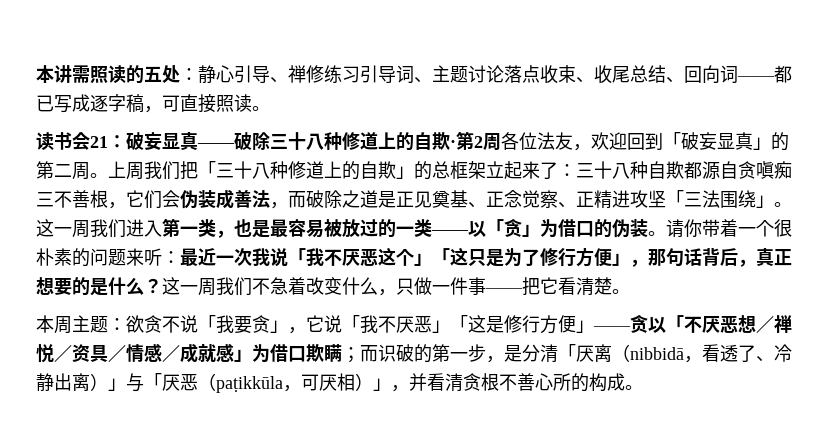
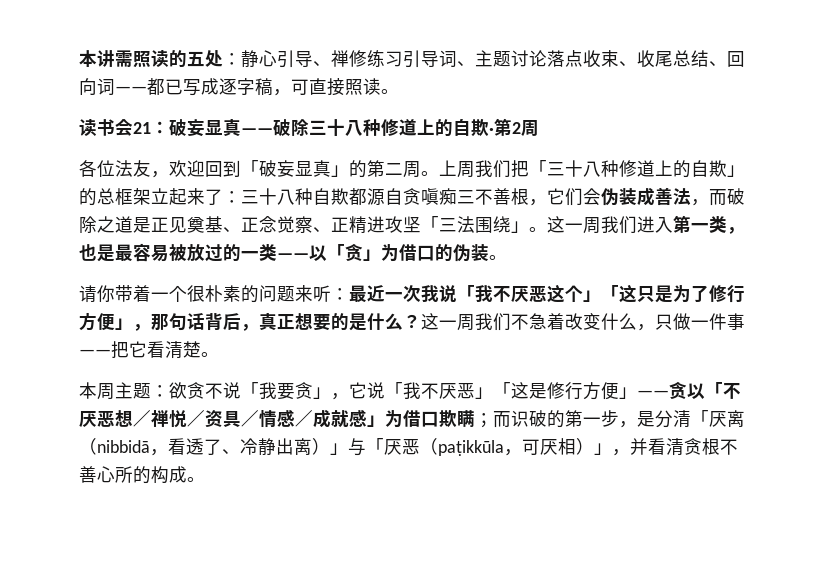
- 读书会21：破妄显真——破除三十八种修道上的自欺·第2周各位法友，欢迎回到「破妄显真」的第二周。
+ 读书会21：破妄显真——破除三十八种修道上的自欺·第2周
+ 各位法友，欢迎回到「破妄显真」的第二周。
- 这一周我们进入第一类，也是最容易被放过的一类——以「贪」为借口的伪装。请你带着一个很朴素的问题来听：最近一次我说「我不厌恶这个」「这只是为了修行方便」，那句话背后，真正想要的是什么？
+ 这一周我们进入第一类，也是最容易被放过的一类——以「贪」为借口的伪装。
+ 请你带着一个很朴素的问题来听：最近一次我说「我不厌恶这个」「这只是为了修行方便」，那句话背后，真正想要的是什么？

